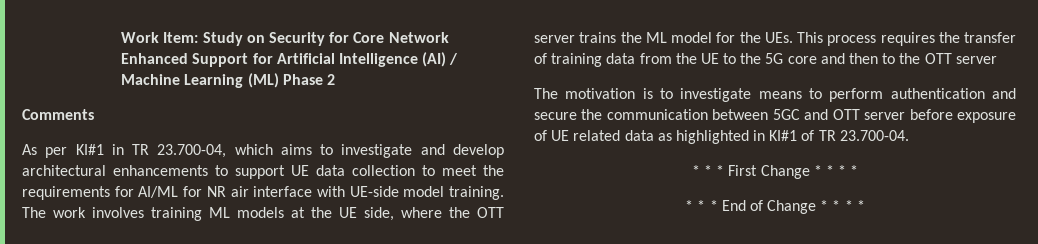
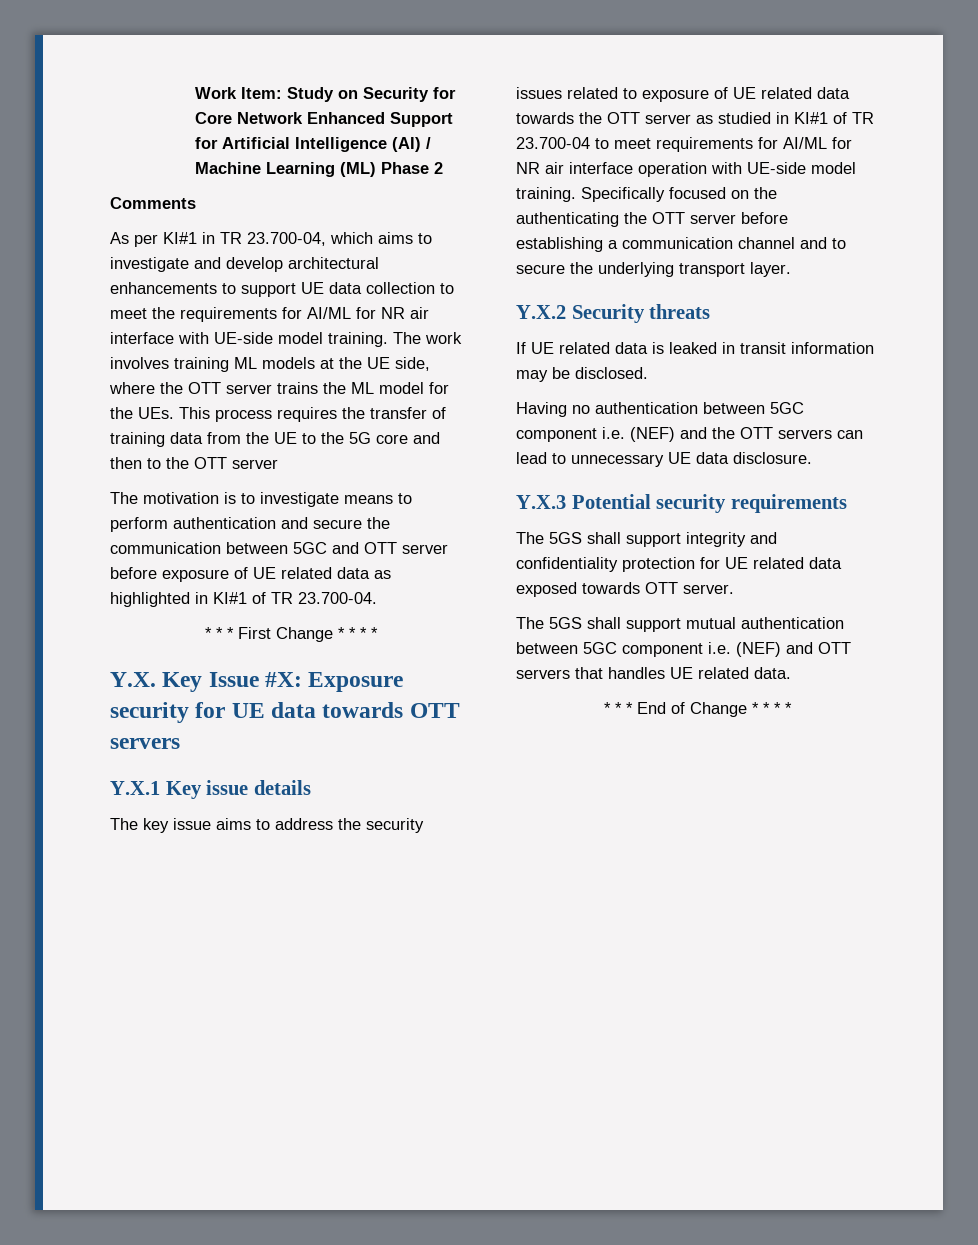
+ Y.X. Key Issue #X: Exposure security for UE data towards OTT servers
+ Y.X.1 Key issue details
+ The key issue aims to address the security issues related to exposure of UE related data towards the OTT server as studied in KI#1 of TR 23.700-04 to meet requirements for AI/ML for NR air interface operation with UE-side model training. Specifically focused on the authenticating the OTT server before establishing a communication channel and to secure the underlying transport layer.
+ Y.X.2 Security threats
+ If UE related data is leaked in transit information may be disclosed.
+ Having no authentication between 5GC component i.e. (NEF) and the OTT servers can lead to unnecessary UE data disclosure.
+ Y.X.3 Potential security requirements
+ The 5GS shall support integrity and confidentiality protection for UE related data exposed towards OTT server.
+ The 5GS shall support mutual authentication between 5GC component i.e. (NEF) and OTT servers that handles UE related data.

